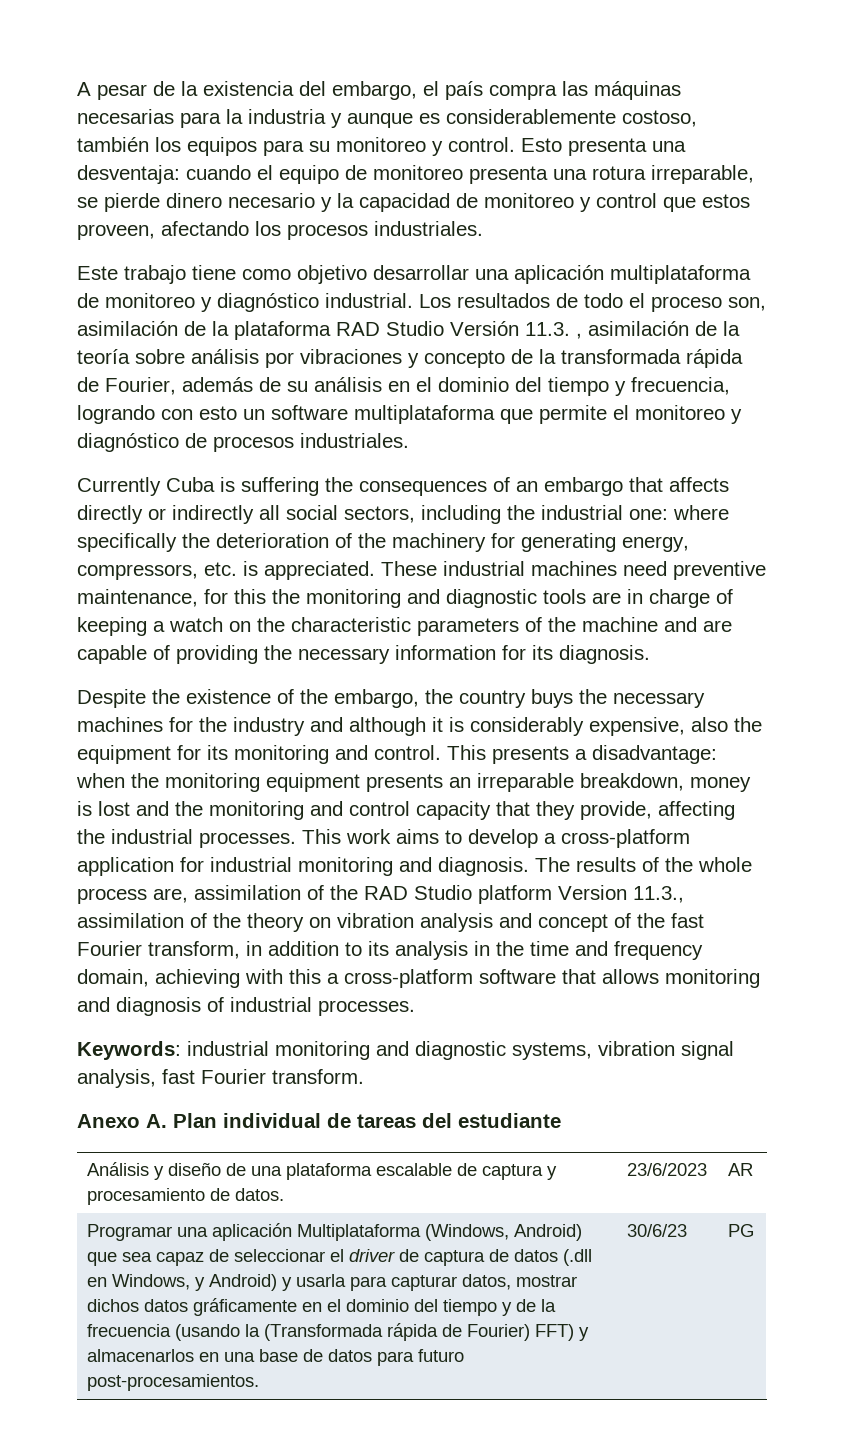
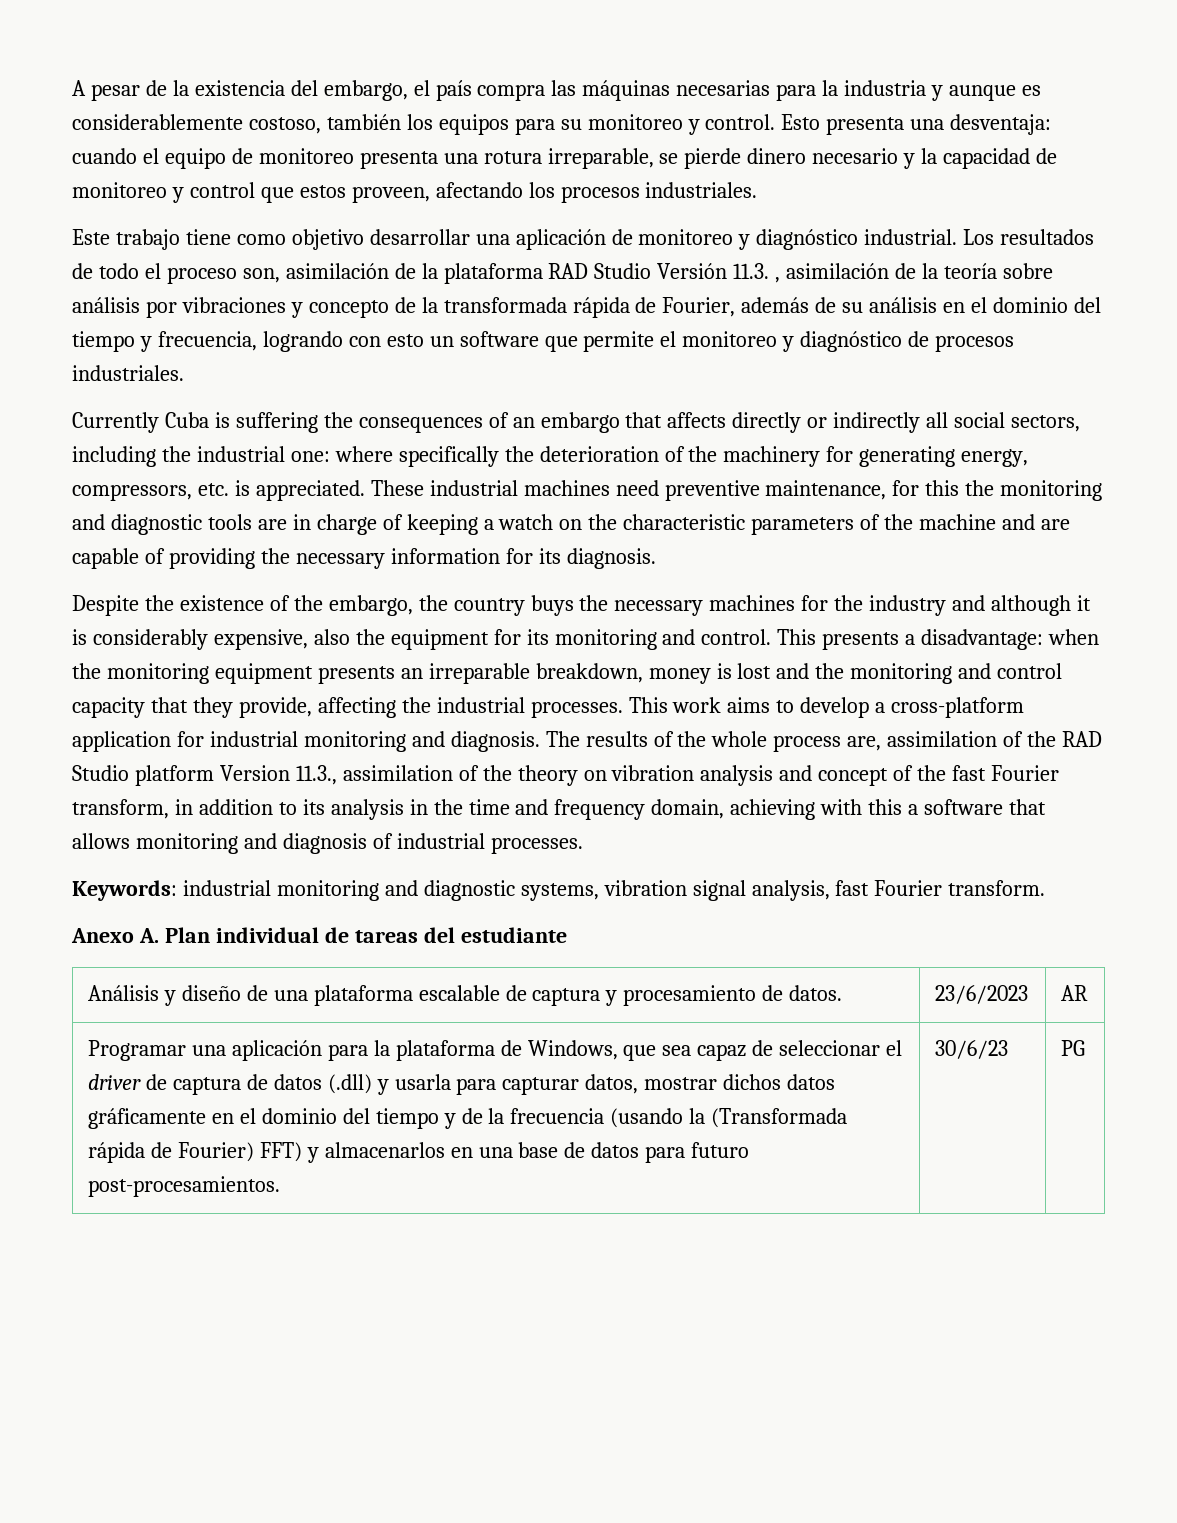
- Este trabajo tiene como objetivo desarrollar una aplicación multiplataforma de monitoreo y diagnóstico industrial.
+ Este trabajo tiene como objetivo desarrollar una aplicación de monitoreo y diagnóstico industrial.
- Los resultados de todo el proceso son, asimilación de la plataforma RAD Studio Versión 11.3. , asimilación de la teoría sobre análisis por vibraciones y concepto de la transformada rápida de Fourier, además de su análisis en el dominio del tiempo y frecuencia, logrando con esto un software multiplataforma que permite el monitoreo y diagnóstico de procesos industriales.
+ Los resultados de todo el proceso son, asimilación de la plataforma RAD Studio Versión 11.3. , asimilación de la teoría sobre análisis por vibraciones y concepto de la transformada rápida de Fourier, además de su análisis en el dominio del tiempo y frecuencia, logrando con esto un software que permite el monitoreo y diagnóstico de procesos industriales.
- The results of the whole process are, assimilation of the RAD Studio platform Version 11.3., assimilation of the theory on vibration analysis and concept of the fast Fourier transform, in addition to its analysis in the time and frequency domain, achieving with this a cross-platform software that allows monitoring and diagnosis of industrial processes.
+ The results of the whole process are, assimilation of the RAD Studio platform Version 11.3., assimilation of the theory on vibration analysis and concept of the fast Fourier transform, in addition to its analysis in the time and frequency domain, achieving with this a software that allows monitoring and diagnosis of industrial processes.
- Programar una aplicación Multiplataforma (Windows, Android) que sea capaz de seleccionar el driver de captura de datos (.dll en Windows, y Android) y usarla para capturar datos, mostrar dichos datos gráficamente en el dominio del tiempo y de la frecuencia (usando la (Transformada rápida de Fourier) FFT) y almacenarlos en una base de datos para futuro post-procesamientos.
+ Programar una aplicación para la plataforma de Windows, que sea capaz de seleccionar el driver de captura de datos (.dll) y usarla para capturar datos, mostrar dichos datos gráficamente en el dominio del tiempo y de la frecuencia (usando la (Transformada rápida de Fourier) FFT) y almacenarlos en una base de datos para futuro post-procesamientos.

